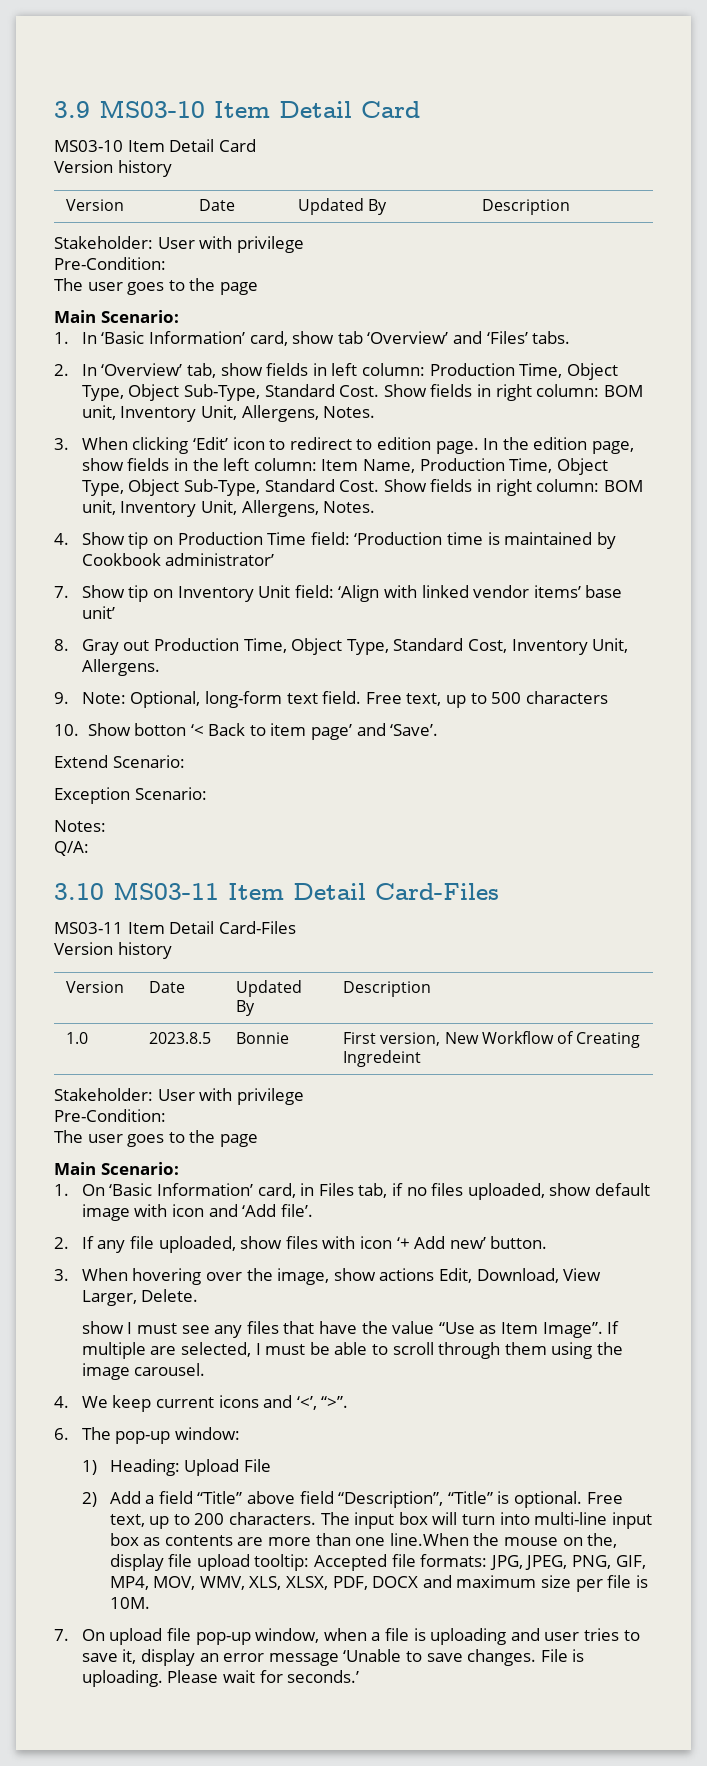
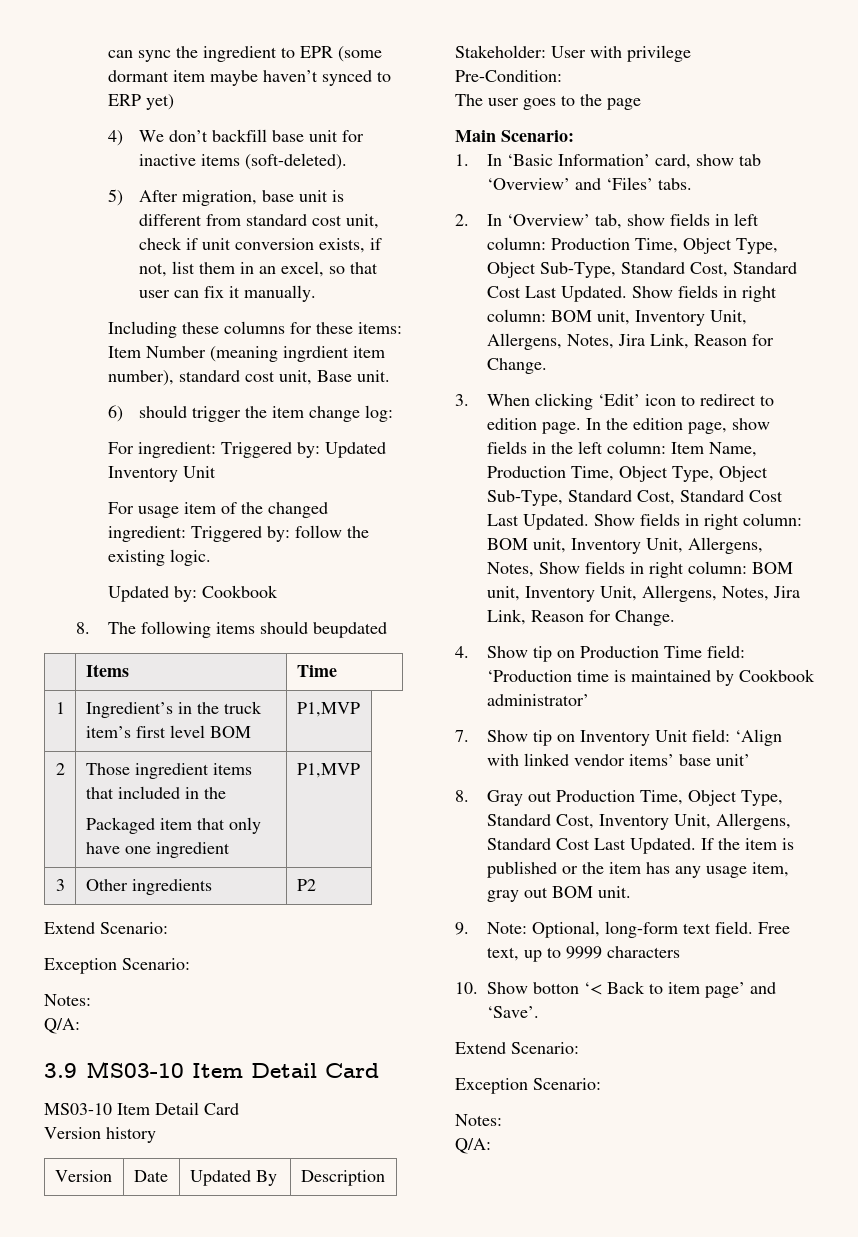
+ can sync the ingredient to EPR (some dormant item maybe haven’t synced to ERP yet)
+ 4) We don’t backfill base unit for inactive items (soft-deleted).
+ 5) After migration, base unit is different from standard cost unit, check if unit conversion exists, if not, list them in an excel, so that user can fix it manually.
+ Including these columns for these items: Item Number (meaning ingrdient item number), standard cost unit, Base unit.
+ 6) should trigger the item change log:
+ For ingredient: Triggered by: Updated Inventory Unit
+ For usage item of the changed ingredient: Triggered by: follow the existing logic.
+ Updated by: Cookbook
+ 8. The following items should beupdated
+ | Items | Time
+ 1 | Ingredient’s in the truck item’s first level BOM | P1,MVP
+ 2 | Those ingredient items that included in the
+ Packaged item that only have one ingredient | P1,MVP
+ 3 | Other ingredients | P2
+ Extend Scenario:
+ Exception Scenario:
+ Notes:
+ Q/A:
- 2. In ‘Overview’ tab, show fields in left column: Production Time, Object Type, Object Sub-Type, Standard Cost. Show fields in right column: BOM unit, Inventory Unit, Allergens, Notes.
+ 2. In ‘Overview’ tab, show fields in left column: Production Time, Object Type, Object Sub-Type, Standard Cost, Standard Cost Last Updated. Show fields in right column: BOM unit, Inventory Unit, Allergens, Notes, Jira Link, Reason for Change.
- In the edition page, show fields in the left column: Item Name, Production Time, Object Type, Object Sub-Type, Standard Cost. Show fields in right column: BOM unit, Inventory Unit, Allergens, Notes.
+ In the edition page, show fields in the left column: Item Name, Production Time, Object Type, Object Sub-Type, Standard Cost, Standard Cost Last Updated. Show fields in right column: BOM unit, Inventory Unit, Allergens, Notes, Show fields in right column: BOM unit, Inventory Unit, Allergens, Notes, Jira Link, Reason for Change.
- 8. Gray out Production Time, Object Type, Standard Cost, Inventory Unit, Allergens.
+ 8. Gray out Production Time, Object Type, Standard Cost, Inventory Unit, Allergens, Standard Cost Last Updated. If the item is published or the item has any usage item, gray out BOM unit.
- Free text, up to 500 characters
+ Free text, up to 9999 characters
- 3.10 MS03-11 Item Detail Card-Files
- MS03-11 Item Detail Card-Files
- Version history
- Version | Date | Updated By | Description
- 1.0 | 2023.8.5 | Bonnie | First version, New Workflow of Creating Ingredeint
- Stakeholder: User with privilege
- Pre-Condition:
- The user goes to the page
- Main Scenario:
- 1. On ‘Basic Information’ card, in Files tab, if no files uploaded, show default image with icon and ‘Add file’.
- 2. If any file uploaded, show files with icon ‘+ Add new’ button.
- 3. When hovering over the image, show actions Edit, Download, View Larger, Delete.
- show I must see any files that have the value “Use as Item Image”. If multiple are selected, I must be able to scroll through them using the image carousel.
- 4. We keep current icons and ‘<’, “>”.
- 6. The pop-up window:
- 1) Heading: Upload File
- 2) Add a field “Title” above field “Description”, “Title” is optional. Free text, up to 200 characters. The input box will turn into multi-line input box as contents are more than one line.When the mouse on the, display file upload tooltip: Accepted file formats: JPG, JPEG, PNG, GIF, MP4, MOV, WMV, XLS, XLSX, PDF, DOCX and maximum size per file is 10M.
- 7. On upload file pop-up window, when a file is uploading and user tries to save it, display an error message ‘Unable to save changes. File is uploading. Please wait for seconds.’

